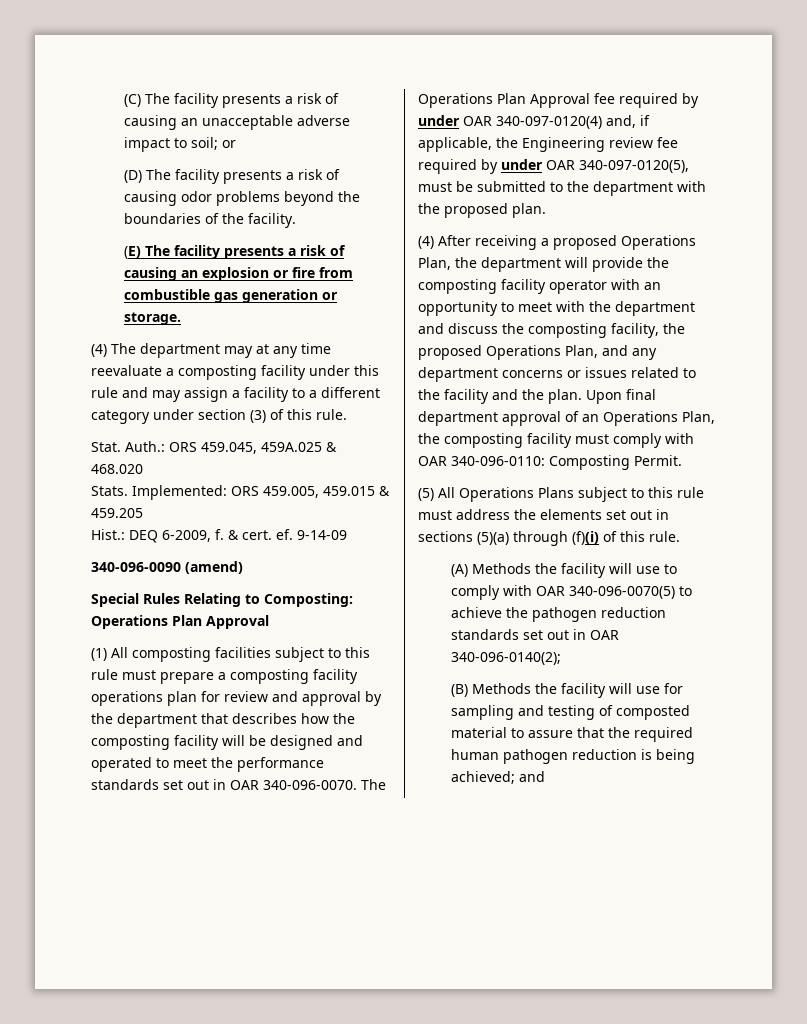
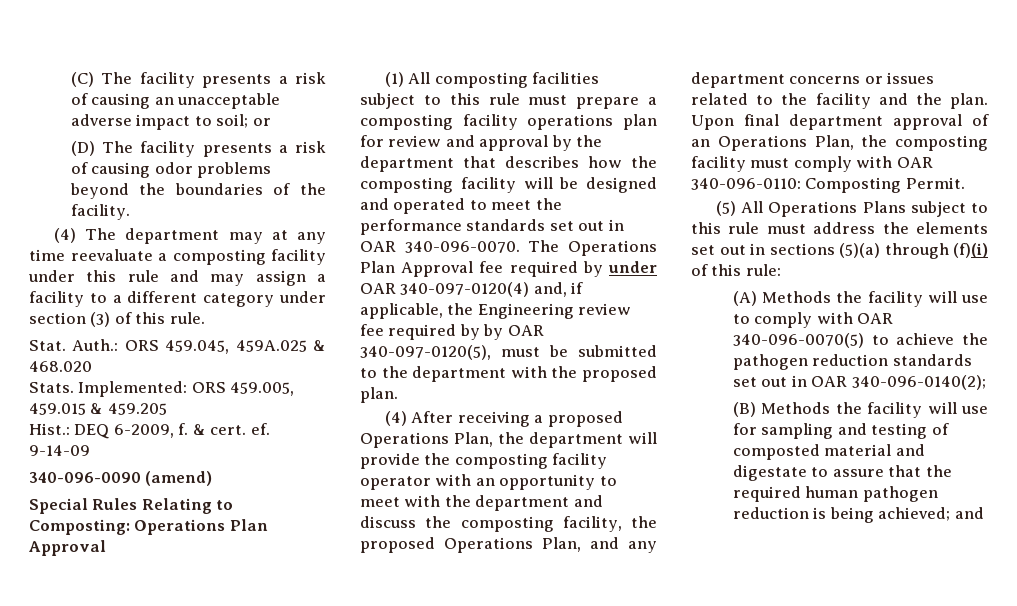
- (E) The facility presents a risk of causing an explosion or fire from combustible gas generation or storage.
- The Operations Plan Approval fee required by under OAR 340-097-0120(4) and, if applicable, the Engineering review fee required by under OAR 340-097-0120(5), must be submitted to the department with the proposed plan.
+ The Operations Plan Approval fee required by under OAR 340-097-0120(4) and, if applicable, the Engineering review fee required by by OAR 340-097-0120(5), must be submitted to the department with the proposed plan.
- (5) All Operations Plans subject to this rule must address the elements set out in sections (5)(a) through (f)(i) of this rule.
+ (5) All Operations Plans subject to this rule must address the elements set out in sections (5)(a) through (f)(i) of this rule:
- (B) Methods the facility will use for sampling and testing of composted material to assure that the required human pathogen reduction is being achieved; and
+ (B) Methods the facility will use for sampling and testing of composted material and digestate to assure that the required human pathogen reduction is being achieved; and

